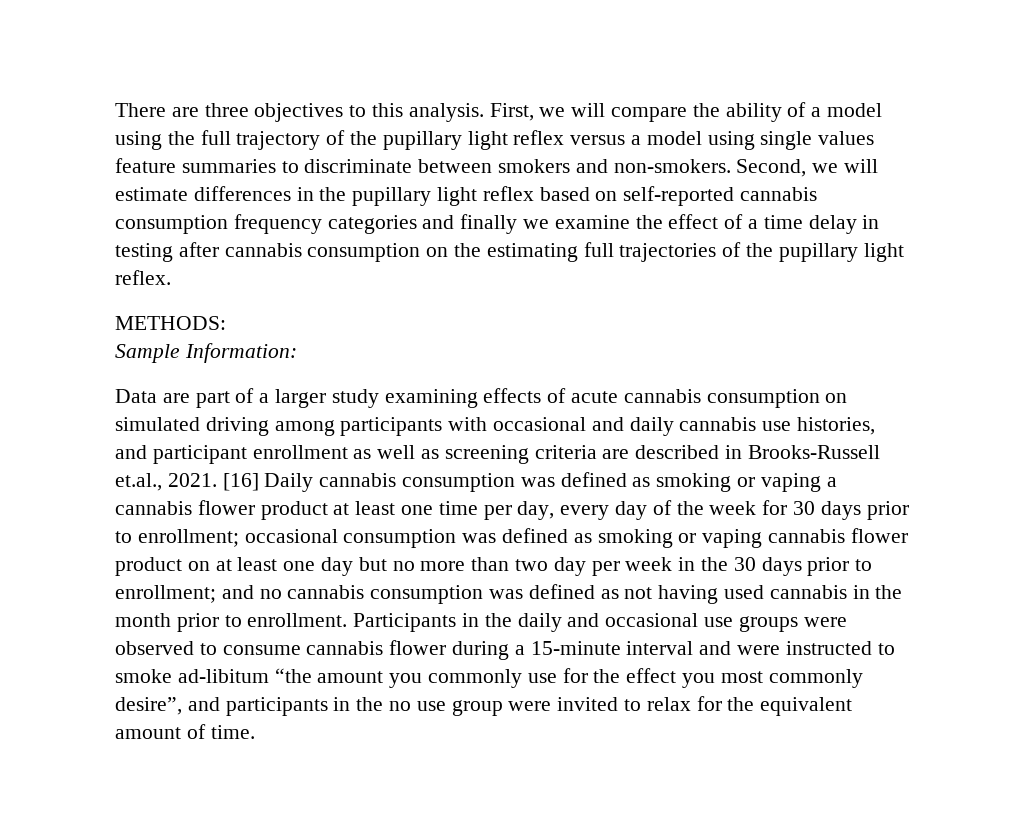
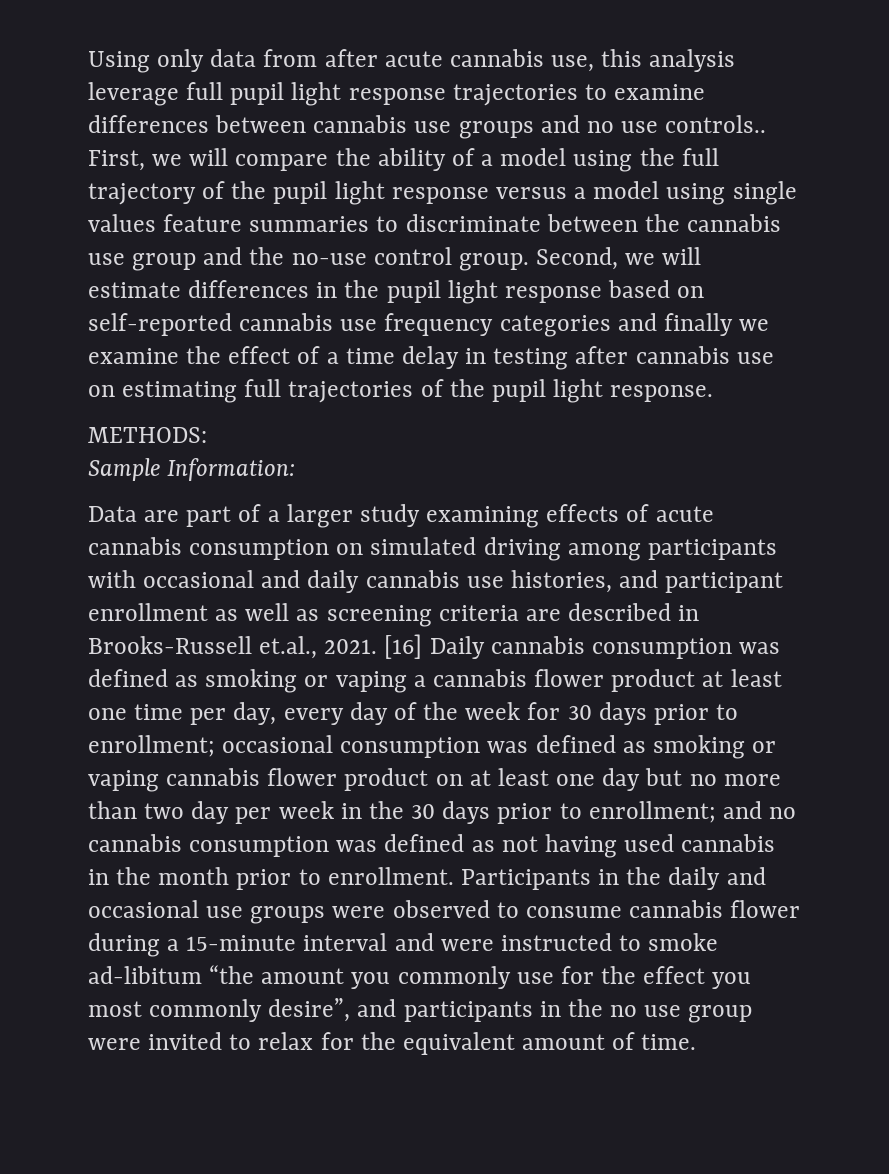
- There are three objectives to this analysis.
+ Using only data from after acute cannabis use, this analysis leverage full pupil light response trajectories to examine differences between cannabis use groups and no use controls..
- First, we will compare the ability of a model using the full trajectory of the pupillary light reflex versus a model using single values feature summaries to discriminate between smokers and non-smokers.
+ First, we will compare the ability of a model using the full trajectory of the pupil light response versus a model using single values feature summaries to discriminate between the cannabis use group and the no-use control group.
- Second, we will estimate differences in the pupillary light reflex based on self-reported cannabis consumption frequency categories and finally we examine the effect of a time delay in testing after cannabis consumption on the estimating full trajectories of the pupillary light reflex.
+ Second, we will estimate differences in the pupil light response based on self-reported cannabis use frequency categories and finally we examine the effect of a time delay in testing after cannabis use on estimating full trajectories of the pupil light response.

